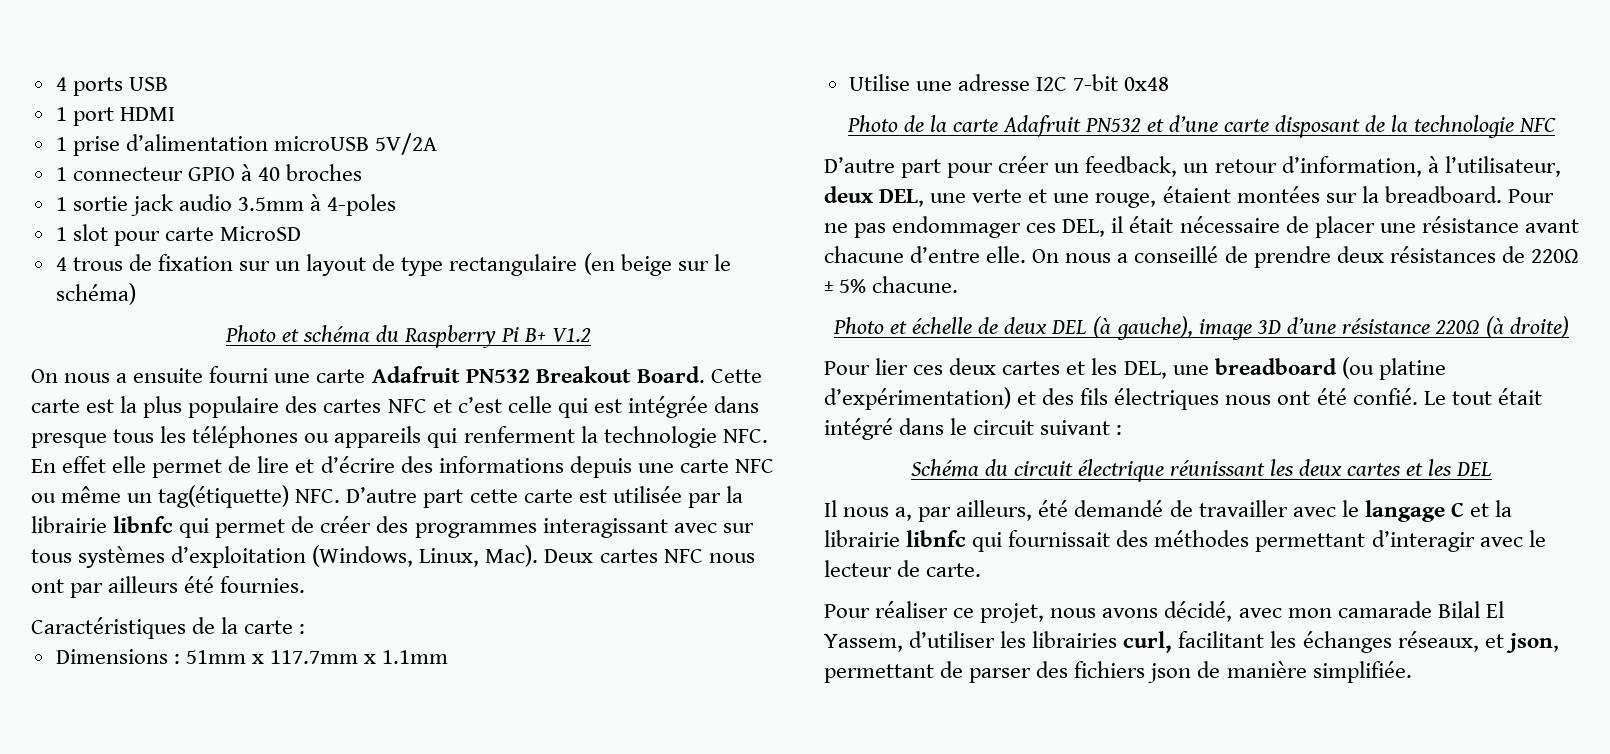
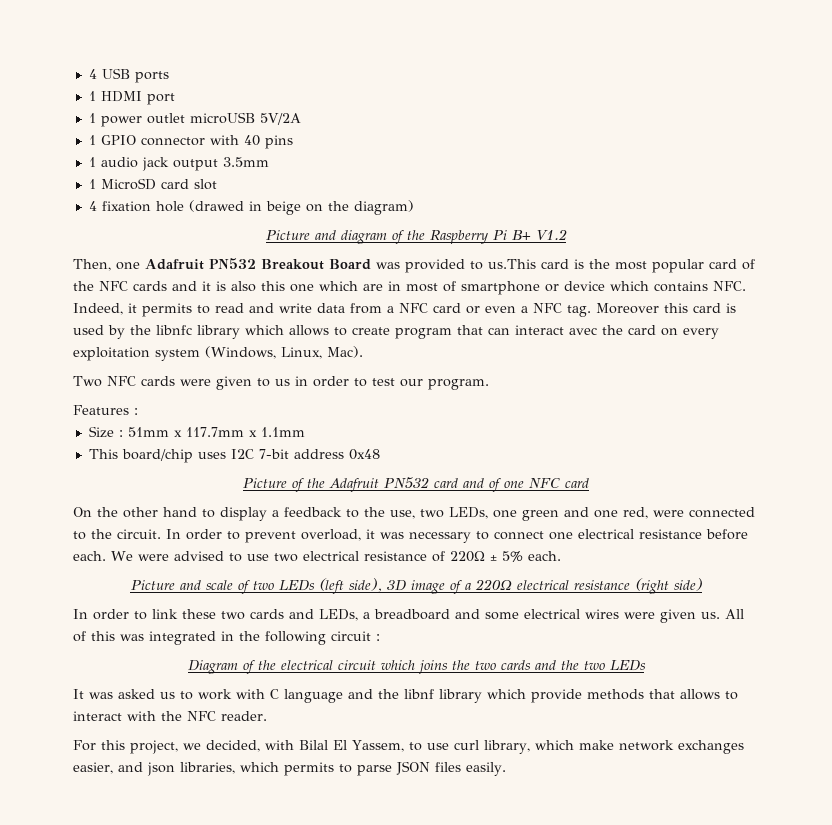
- 4 ports USB
- 1 port HDMI
- 1 prise d’alimentation microUSB 5V/2A
+ 4 USB ports
+ 1 HDMI port
+ 1 power outlet microUSB 5V/2A
- 1 connecteur GPIO à 40 broches
- 1 sortie jack audio 3.5mm à 4-poles
- 1 slot pour carte MicroSD
- 4 trous de fixation sur un layout de type rectangulaire (en beige sur le schéma)
- Photo et schéma du Raspberry Pi B+ V1.2
- On nous a ensuite fourni une carte Adafruit PN532 Breakout Board. Cette carte est la plus populaire des cartes NFC et c’est celle qui est intégrée dans presque tous les téléphones ou appareils qui renferment la technologie NFC. En effet elle permet de lire et d’écrire des informations depuis une carte NFC ou même un tag(étiquette) NFC. D’autre part cette carte est utilisée par la librairie libnfc qui permet de créer des programmes interagissant avec sur tous systèmes d’exploitation (Windows, Linux, Mac). Deux cartes NFC nous ont par ailleurs été fournies.
- Caractéristiques de la carte :
- Dimensions : 51mm x 117.7mm x 1.1mm
+ 1 GPIO connector with 40 pins
+ 1 audio jack output 3.5mm
+ 1 MicroSD card slot
+ 4 fixation hole (drawed in beige on the diagram)
+ Picture and diagram of the Raspberry Pi B+ V1.2
+ Then, one Adafruit PN532 Breakout Board was provided to us.This card is the most popular card of the NFC cards and it is also this one which are in most of smartphone or device which contains NFC. Indeed, it permits to read and write data from a NFC card or even a NFC tag. Moreover this card is used by the libnfc library which allows to create program that can interact avec the card on every exploitation system (Windows, Linux, Mac).
+ Two NFC cards were given to us in order to test our program.
+ Features :
+ Size : 51mm x 117.7mm x 1.1mm
- Utilise une adresse I2C 7-bit 0x48
+ This board/chip uses I2C 7-bit address 0x48
- Photo de la carte Adafruit PN532 et d’une carte disposant de la technologie NFC
- D’autre part pour créer un feedback, un retour d’information, à l’utilisateur, deux DEL, une verte et une rouge, étaient montées sur la breadboard. Pour ne pas endommager ces DEL, il était nécessaire de placer une résistance avant chacune d’entre elle. On nous a conseillé de prendre deux résistances de 220Ω ± 5% chacune.
- Photo et échelle de deux DEL (à gauche), image 3D d’une résistance 220Ω (à droite)
- Pour lier ces deux cartes et les DEL, une breadboard (ou platine d’expérimentation) et des fils électriques nous ont été confié. Le tout était intégré dans le circuit suivant :
- Schéma du circuit électrique réunissant les deux cartes et les DEL
- Il nous a, par ailleurs, été demandé de travailler avec le langage C et la librairie libnfc qui fournissait des méthodes permettant d’interagir avec le lecteur de carte.
- Pour réaliser ce projet, nous avons décidé, avec mon camarade Bilal El Yassem, d’utiliser les librairies curl, facilitant les échanges réseaux, et json, permettant de parser des fichiers json de manière simplifiée.
+ Picture of the Adafruit PN532 card and of one NFC card
+ On the other hand to display a feedback to the use, two LEDs, one green and one red, were connected to the circuit. In order to prevent overload, it was necessary to connect one electrical resistance before each. We were advised to use two electrical resistance of 220Ω ± 5% each.
+ Picture and scale of two LEDs (left side), 3D image of a 220Ω electrical resistance (right side)
+ In order to link these two cards and LEDs, a breadboard and some electrical wires were given us. All of this was integrated in the following circuit :
+ Diagram of the electrical circuit which joins the two cards and the two LEDs
+ It was asked us to work with C language and the libnf library which provide methods that allows to interact with the NFC reader.
+ For this project, we decided, with Bilal El Yassem, to use curl library, which make network exchanges easier, and json libraries, which permits to parse JSON files easily.

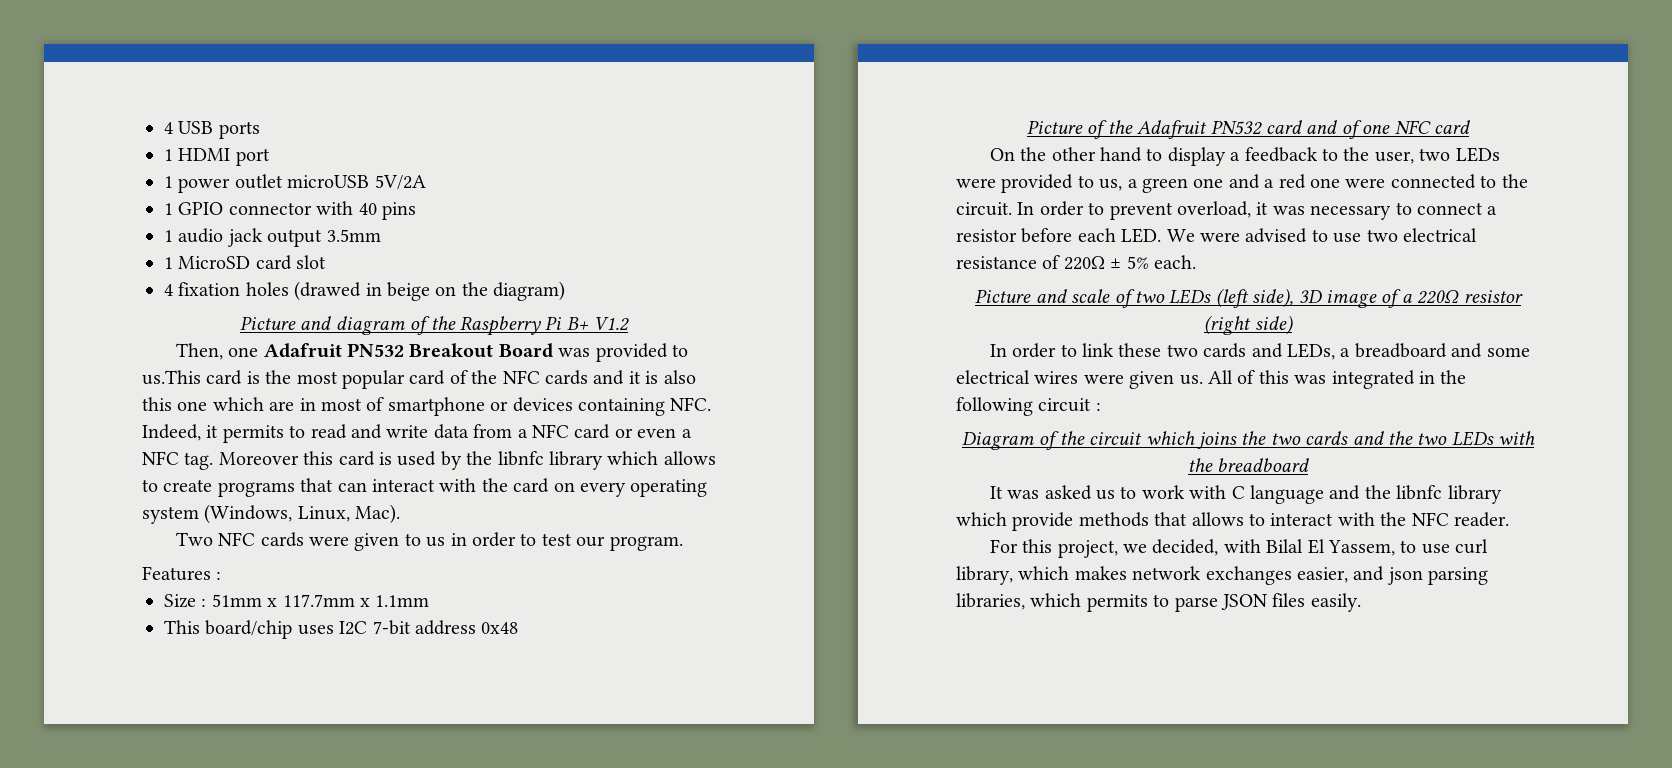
- 4 fixation hole (drawed in beige on the diagram)
+ 4 fixation holes (drawed in beige on the diagram)
- Then, one Adafruit PN532 Breakout Board was provided to us.This card is the most popular card of the NFC cards and it is also this one which are in most of smartphone or device which contains NFC. Indeed, it permits to read and write data from a NFC card or even a NFC tag.
+ Then, one Adafruit PN532 Breakout Board was provided to us.This card is the most popular card of the NFC cards and it is also this one which are in most of smartphone or devices containing NFC. Indeed, it permits to read and write data from a NFC card or even a NFC tag.
- Moreover this card is used by the libnfc library which allows to create program that can interact avec the card on every exploitation system (Windows, Linux, Mac).
+ Moreover this card is used by the libnfc library which allows to create programs that can interact with the card on every operating system (Windows, Linux, Mac).
- On the other hand to display a feedback to the use, two LEDs, one green and one red, were connected to the circuit.
+ On the other hand to display a feedback to the user, two LEDs were provided to us, a green one and a red one were connected to the circuit.
- In order to prevent overload, it was necessary to connect one electrical resistance before each. We were advised to use two electrical resistance of 220Ω ± 5% each.
+ In order to prevent overload, it was necessary to connect a resistor before each LED. We were advised to use two electrical resistance of 220Ω ± 5% each.
- Picture and scale of two LEDs (left side), 3D image of a 220Ω electrical resistance (right side)
+ Picture and scale of two LEDs (left side), 3D image of a 220Ω resistor (right side)
- Diagram of the electrical circuit which joins the two cards and the two LEDs
+ Diagram of the circuit which joins the two cards and the two LEDs with the breadboard
- It was asked us to work with C language and the libnf library which provide methods that allows to interact with the NFC reader.
+ It was asked us to work with C language and the libnfc library which provide methods that allows to interact with the NFC reader.
- For this project, we decided, with Bilal El Yassem, to use curl library, which make network exchanges easier, and json libraries, which permits to parse JSON files easily.
+ For this project, we decided, with Bilal El Yassem, to use curl library, which makes network exchanges easier, and json parsing libraries, which permits to parse JSON files easily.

